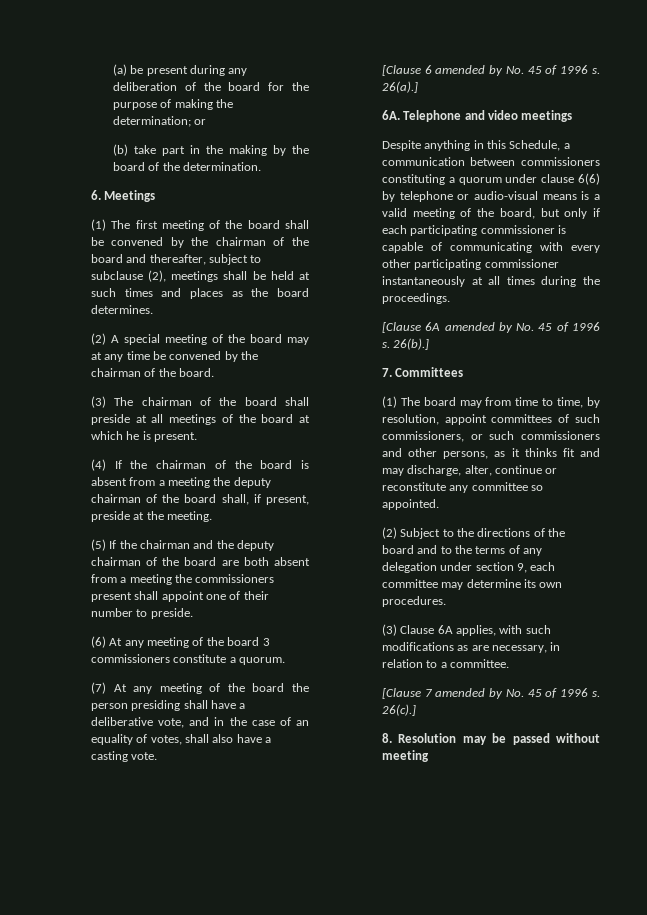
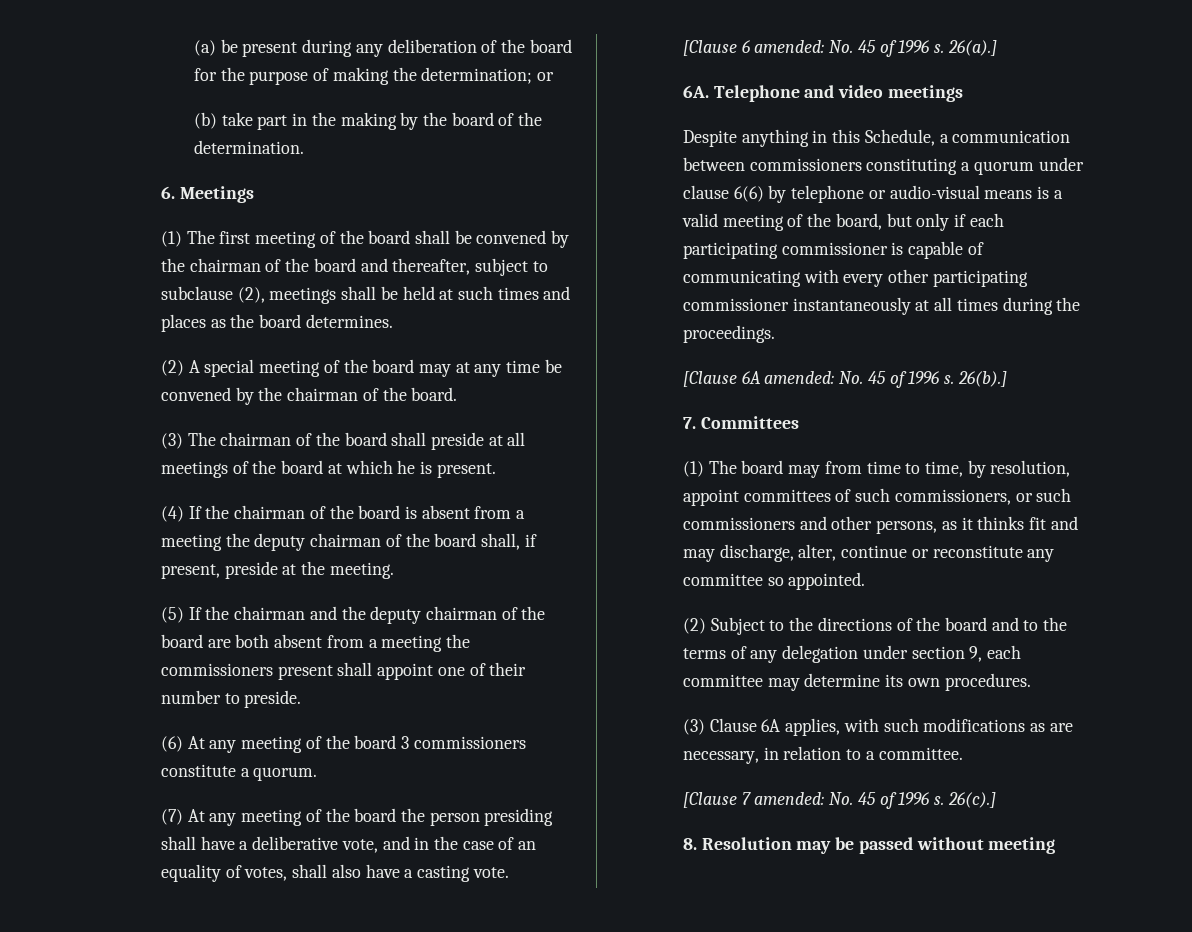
- [Clause 6 amended by No. 45 of 1996 s.
+ [Clause 6 amended: No. 45 of 1996 s.
- [Clause 6A amended by No. 45 of 1996 s.
+ [Clause 6A amended: No. 45 of 1996 s.
- [Clause 7 amended by No. 45 of 1996 s.
+ [Clause 7 amended: No. 45 of 1996 s.

